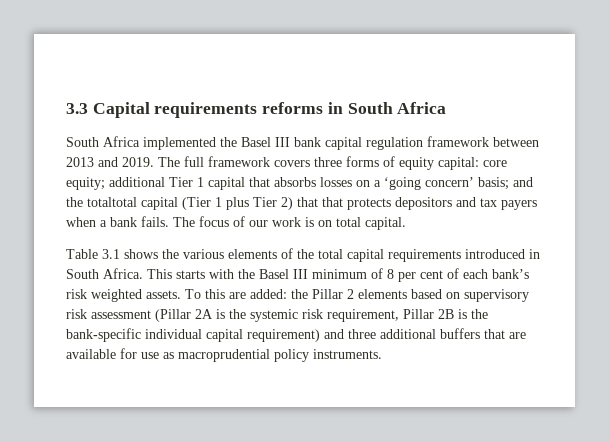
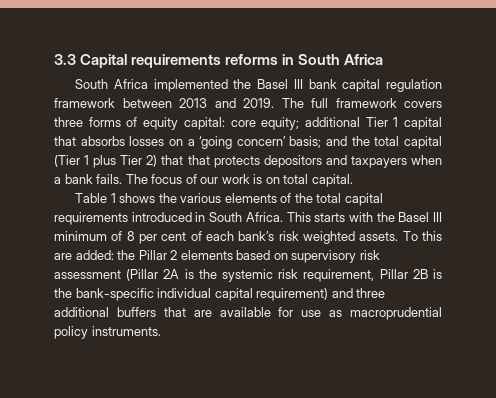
- The full framework covers three forms of equity capital: core equity; additional Tier 1 capital that absorbs losses on a ‘going concern’ basis; and the totaltotal capital (Tier 1 plus Tier 2) that that protects depositors and tax payers when a bank fails.
+ The full framework covers three forms of equity capital: core equity; additional Tier 1 capital that absorbs losses on a ‘going concern’ basis; and the total capital (Tier 1 plus Tier 2) that that protects depositors and taxpayers when a bank fails.
- Table 3.1 shows the various elements of the total capital requirements introduced in South Africa.
+ Table 1 shows the various elements of the total capital requirements introduced in South Africa.

